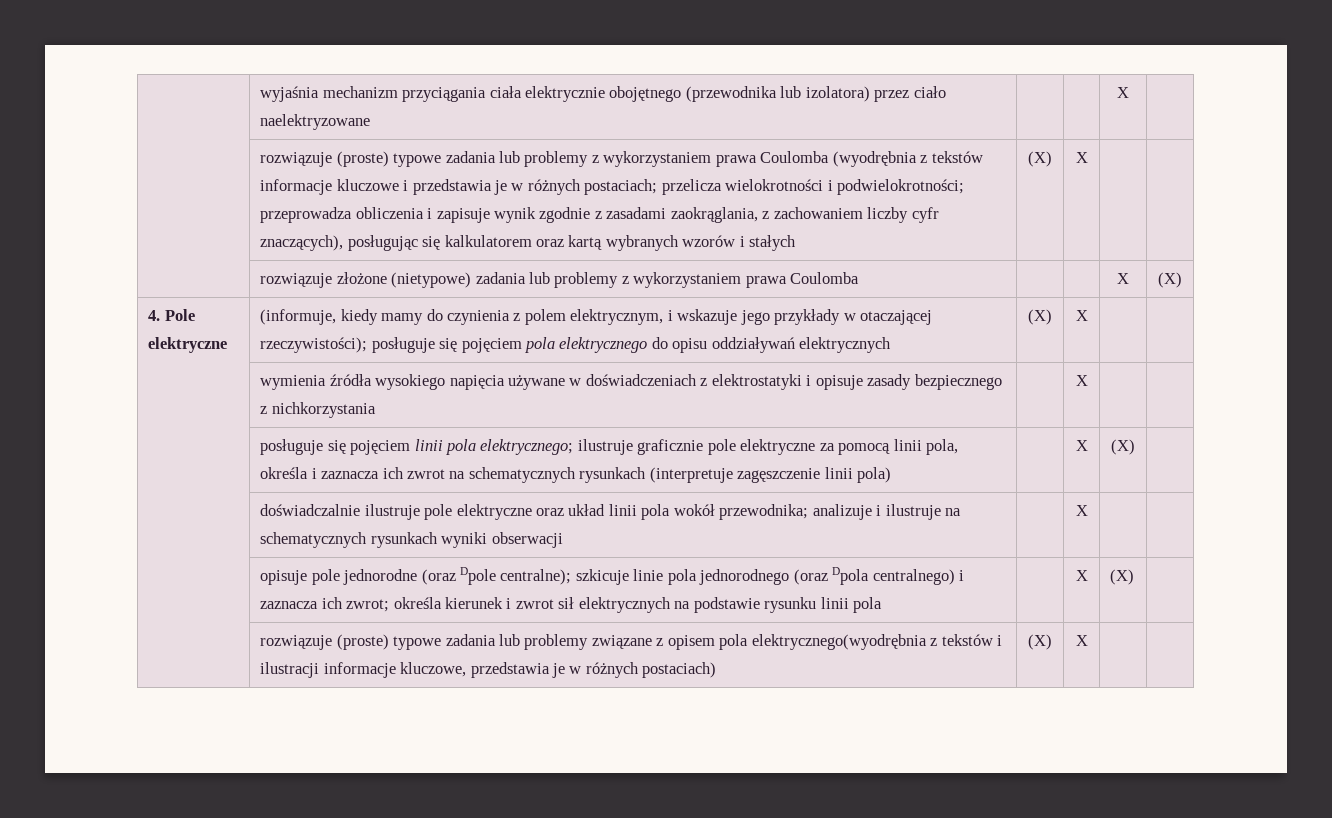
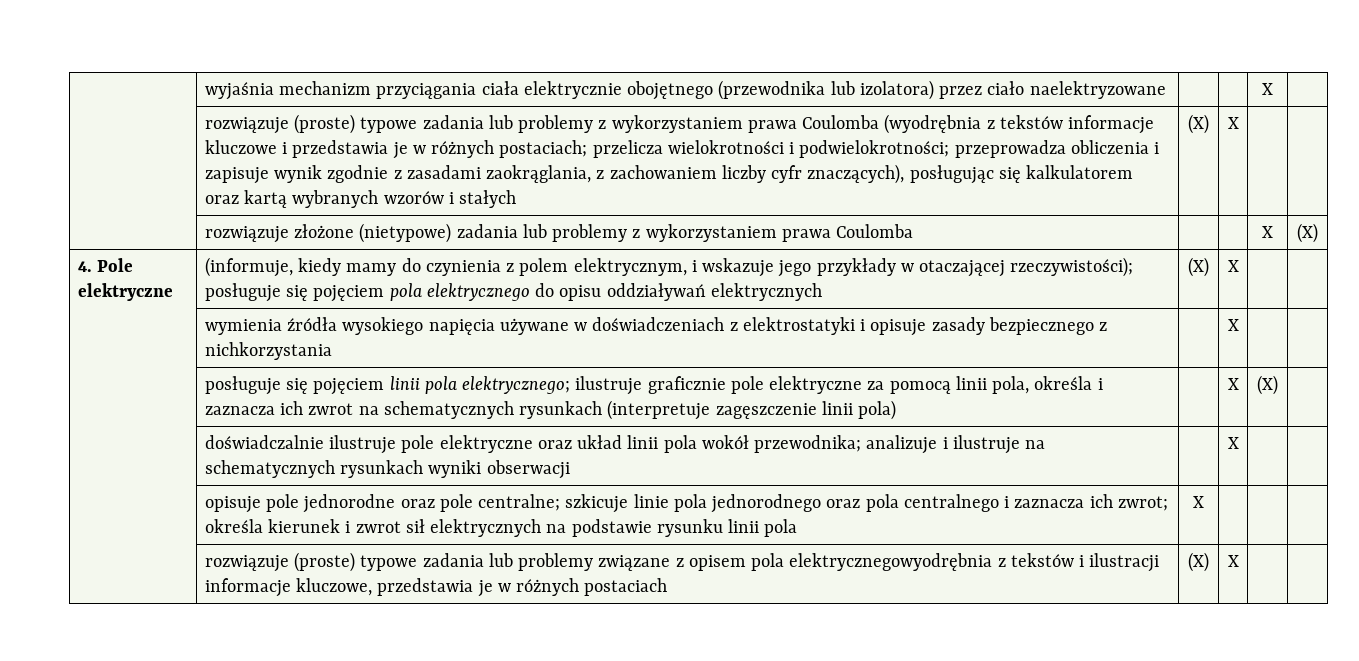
- | opisuje pole jednorodne (oraz Dpole centralne); szkicuje linie pola jednorodnego (oraz Dpola centralnego) i zaznacza ich zwrot; określa kierunek i zwrot sił elektrycznych na podstawie rysunku linii pola | | X | (X) |
+ | opisuje pole jednorodne oraz pole centralne; szkicuje linie pola jednorodnego oraz pola centralnego i zaznacza ich zwrot; określa kierunek i zwrot sił elektrycznych na podstawie rysunku linii pola | X | | |
- | rozwiązuje (proste) typowe zadania lub problemy związane z opisem pola elektrycznego(wyodrębnia z tekstów i ilustracji informacje kluczowe, przedstawia je w różnych postaciach) | (X) | X | |
+ | rozwiązuje (proste) typowe zadania lub problemy związane z opisem pola elektrycznegowyodrębnia z tekstów i ilustracji informacje kluczowe, przedstawia je w różnych postaciach | (X) | X | |

